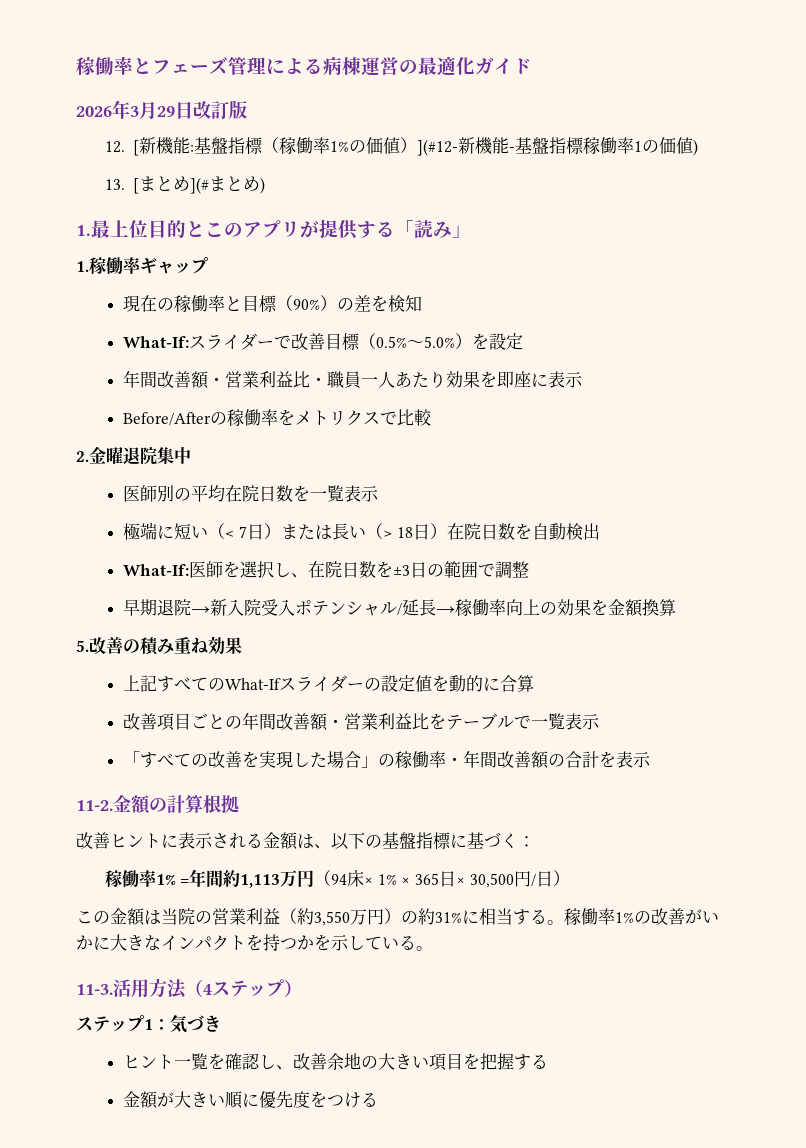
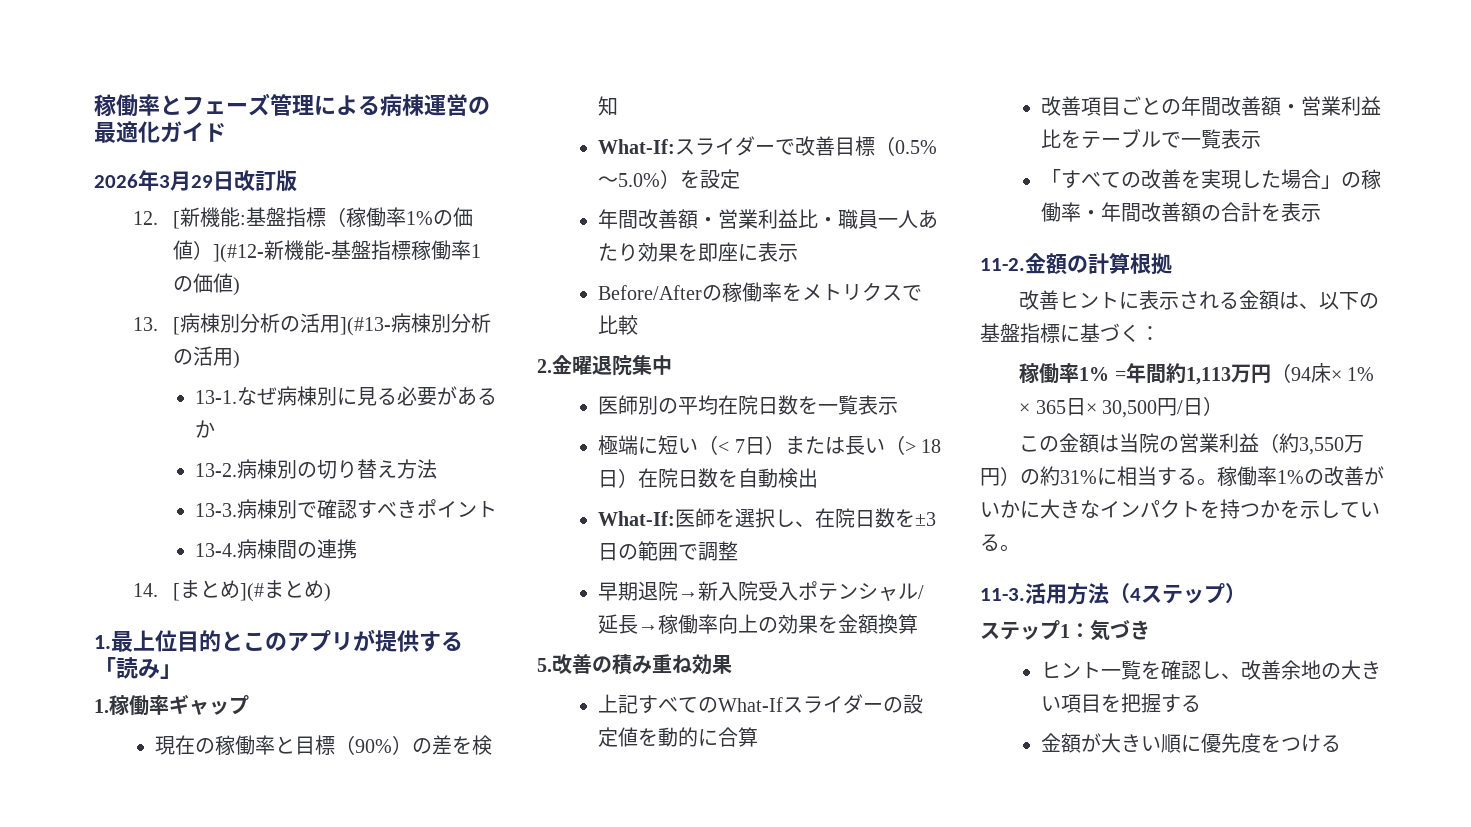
- 13. [まとめ](#まとめ)
+ 13. [病棟別分析の活用](#13-病棟別分析の活用)
+ 13-1.なぜ病棟別に見る必要があるか
+ 13-2.病棟別の切り替え方法
+ 13-3.病棟別で確認すべきポイント
+ 13-4.病棟間の連携
+ 14. [まとめ](#まとめ)

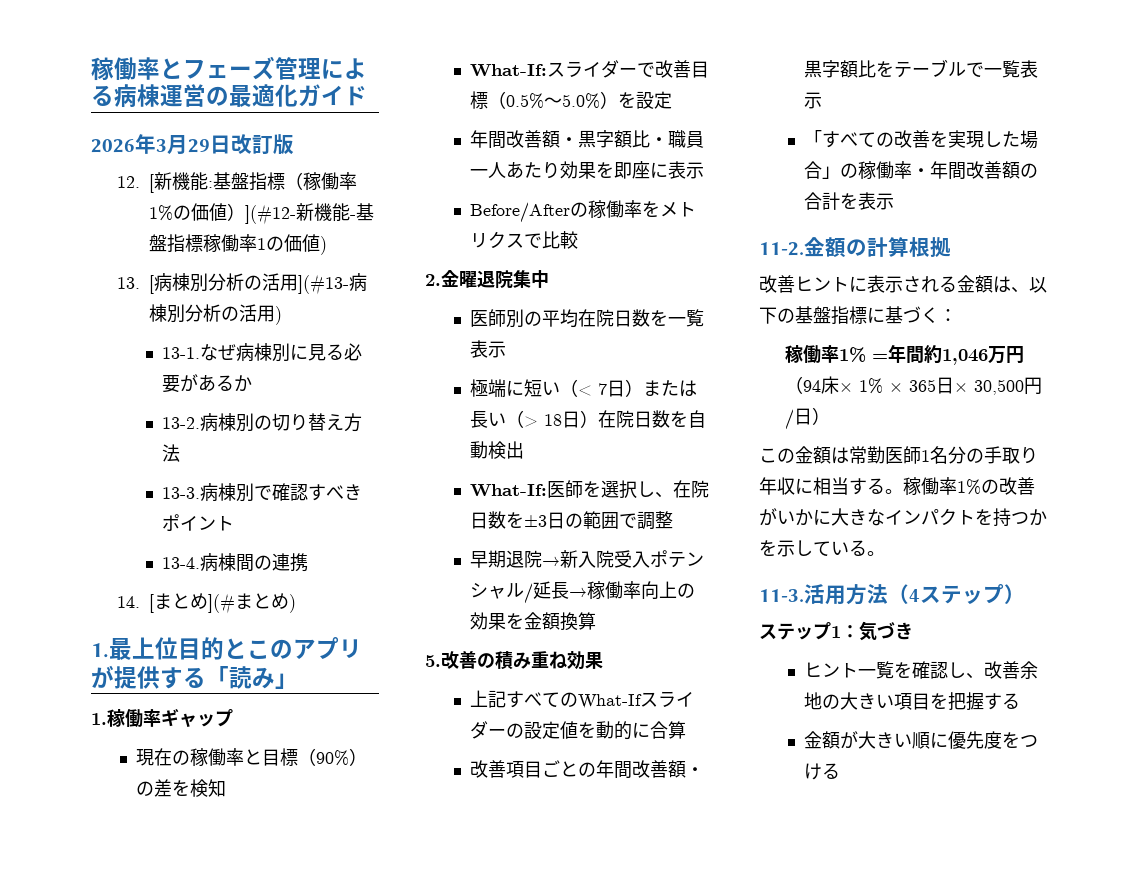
- 年間改善額・営業利益比・職員一人あたり効果を即座に表示
+ 年間改善額・黒字額比・職員一人あたり効果を即座に表示
- 改善項目ごとの年間改善額・営業利益比をテーブルで一覧表示
+ 改善項目ごとの年間改善額・黒字額比をテーブルで一覧表示
- 稼働率1% =年間約1,113万円（94床× 1% × 365日× 30,500円/日）
+ 稼働率1% =年間約1,046万円（94床× 1% × 365日× 30,500円/日）
- この金額は当院の営業利益（約3,550万円）の約31%に相当する。
+ この金額は常勤医師1名分の手取り年収に相当する。

